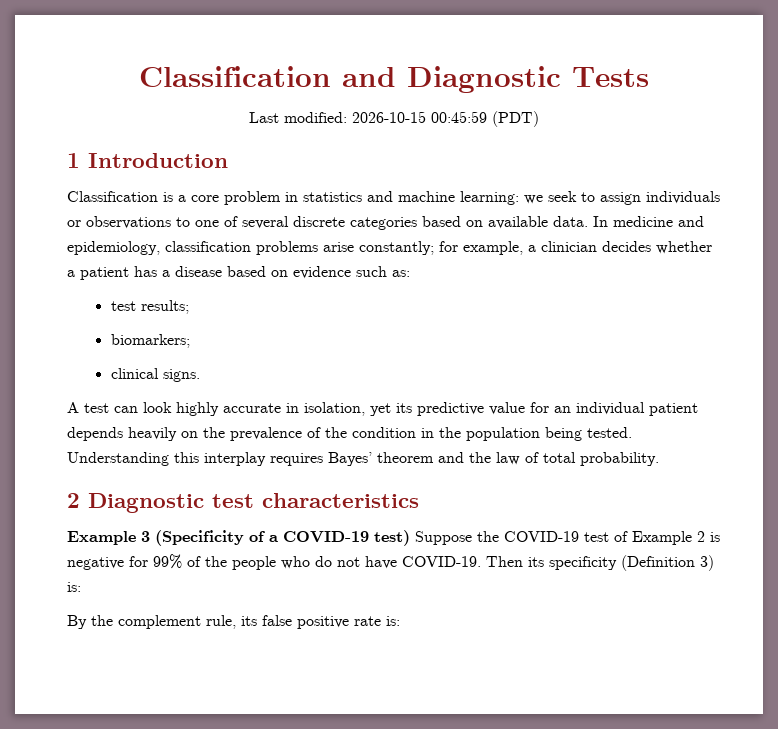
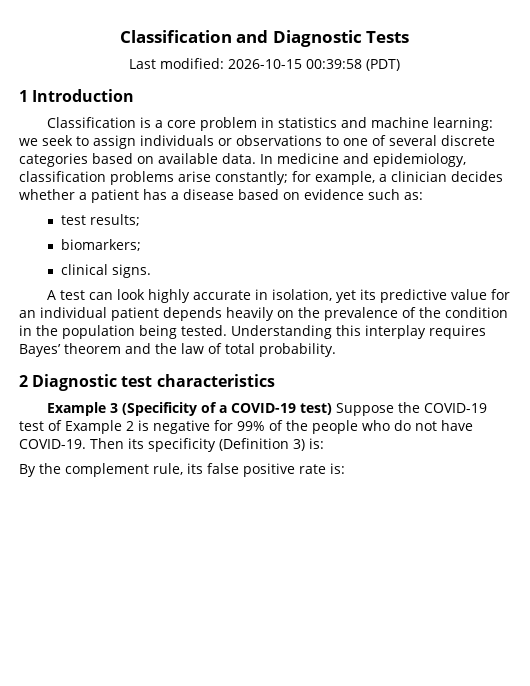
- Last modified: 2026-10-15 00:45:59 (PDT)
+ Last modified: 2026-10-15 00:39:58 (PDT)

